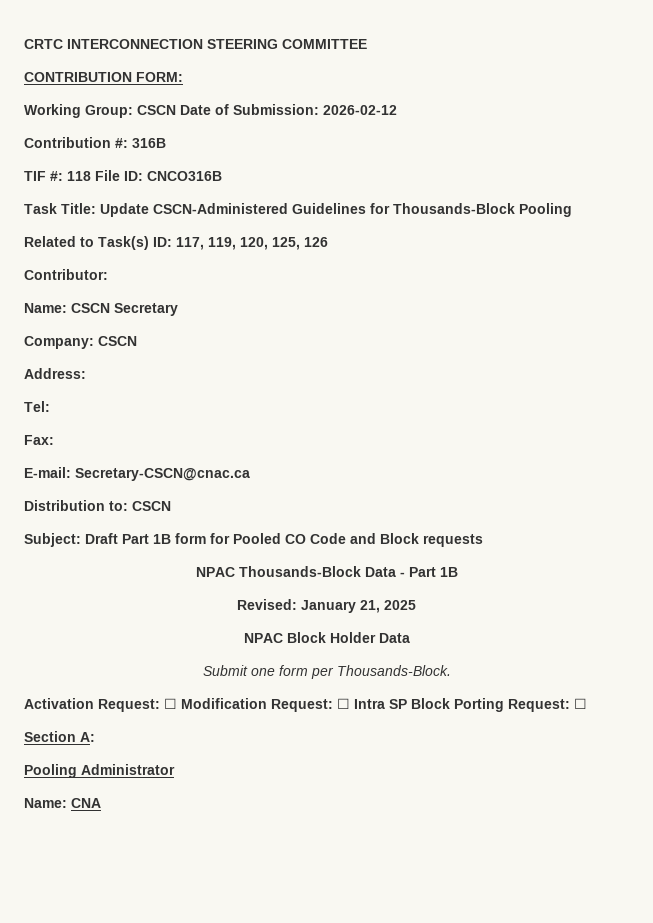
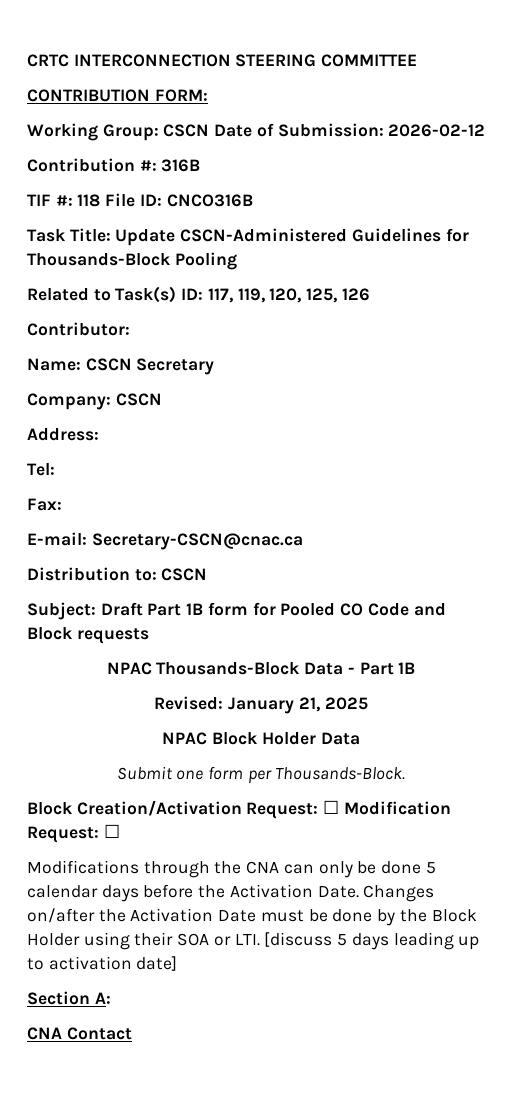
- Activation Request: ☐ Modification Request: ☐ Intra SP Block Porting Request: ☐
+ Block Creation/Activation Request: ☐ Modification Request: ☐
+ Modifications through the CNA can only be done 5 calendar days before the Activation Date. Changes on/after the Activation Date must be done by the Block Holder using their SOA or LTI. [discuss 5 days leading up to activation date]
  Section A:
- Pooling Administrator
- Name: CNA
+ CNA Contact

